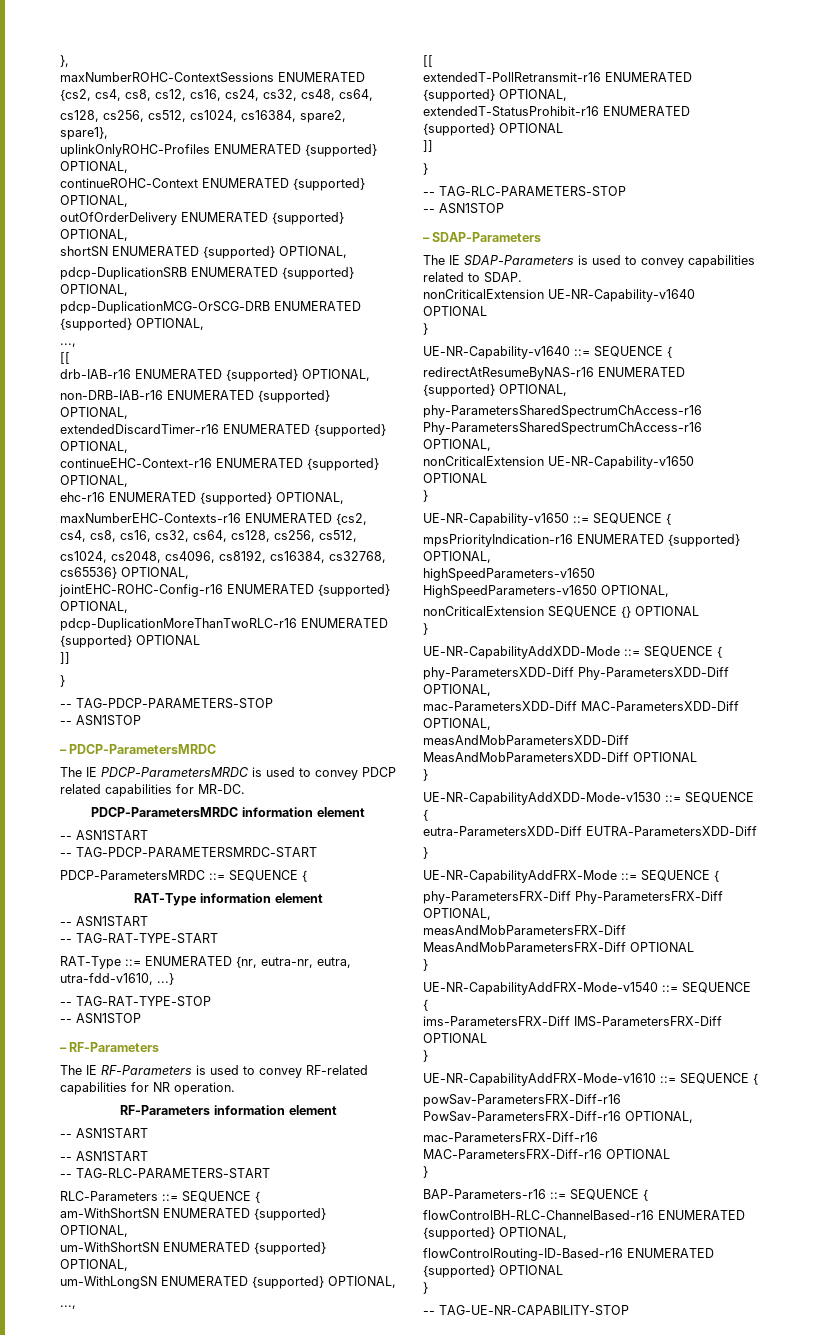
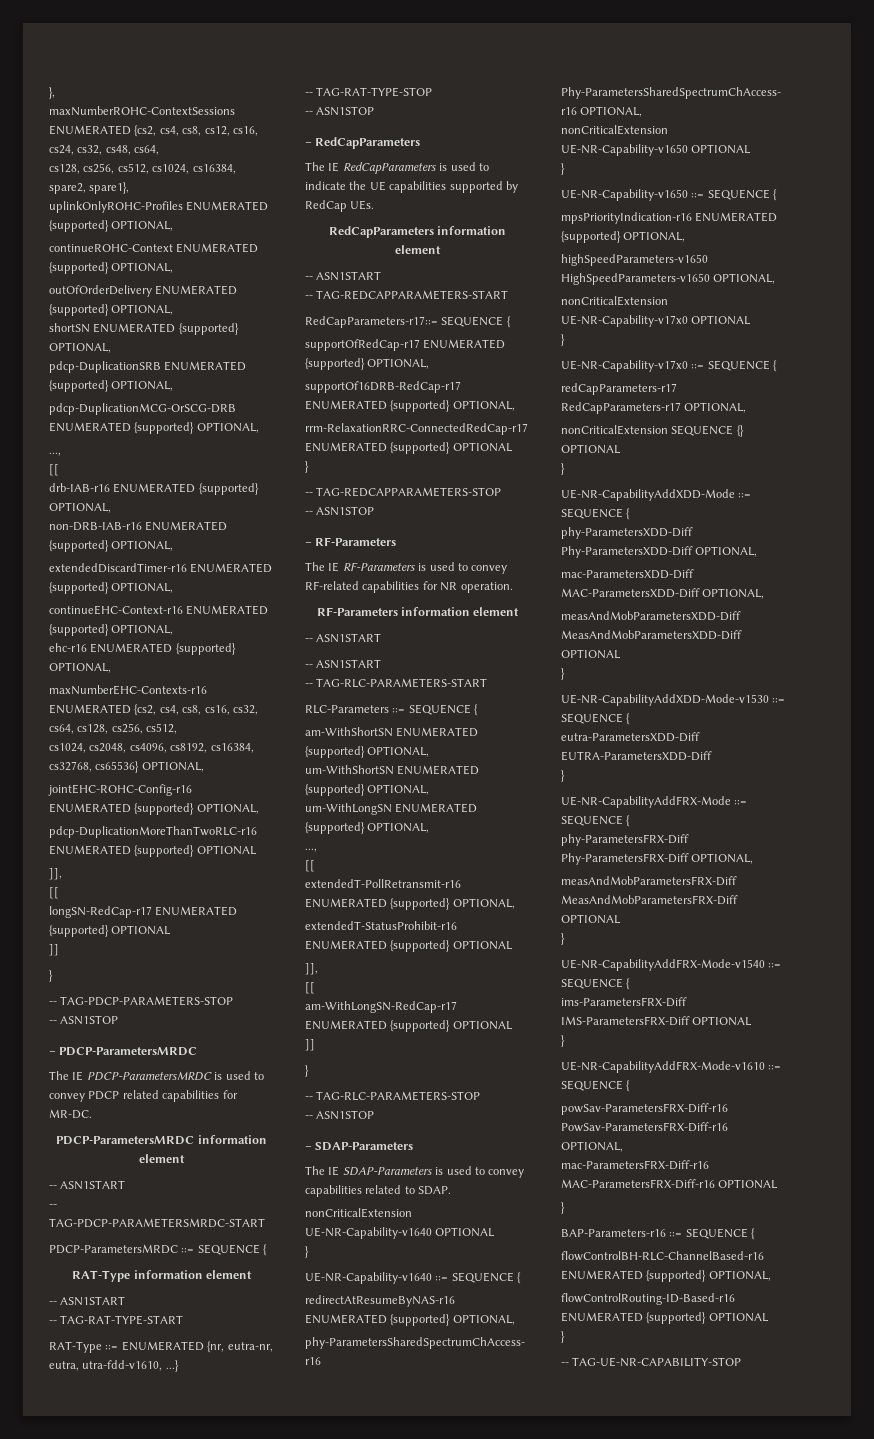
  pdcp-DuplicationMoreThanTwoRLC-r16 ENUMERATED {supported} OPTIONAL
+ ]],
+ [[
+ longSN-RedCap-r17 ENUMERATED {supported} OPTIONAL
+ – RedCapParameters
+ The IE RedCapParameters is used to indicate the UE capabilities supported by RedCap UEs.
+ RedCapParameters information element
+ -- ASN1START
+ -- TAG-REDCAPPARAMETERS-START
+ RedCapParameters-r17::= SEQUENCE {
+ supportOfRedCap-r17 ENUMERATED {supported} OPTIONAL,
+ supportOf16DRB-RedCap-r17 ENUMERATED {supported} OPTIONAL,
+ rrm-RelaxationRRC-ConnectedRedCap-r17 ENUMERATED {supported} OPTIONAL
+ }
+ -- TAG-REDCAPPARAMETERS-STOP
+ -- ASN1STOP
  extendedT-StatusProhibit-r16 ENUMERATED {supported} OPTIONAL
+ ]],
+ [[
+ am-WithLongSN-RedCap-r17 ENUMERATED {supported} OPTIONAL
+ nonCriticalExtension UE-NR-Capability-v17x0 OPTIONAL
+ }
+ UE-NR-Capability-v17x0 ::= SEQUENCE {
+ redCapParameters-r17 RedCapParameters-r17 OPTIONAL,

